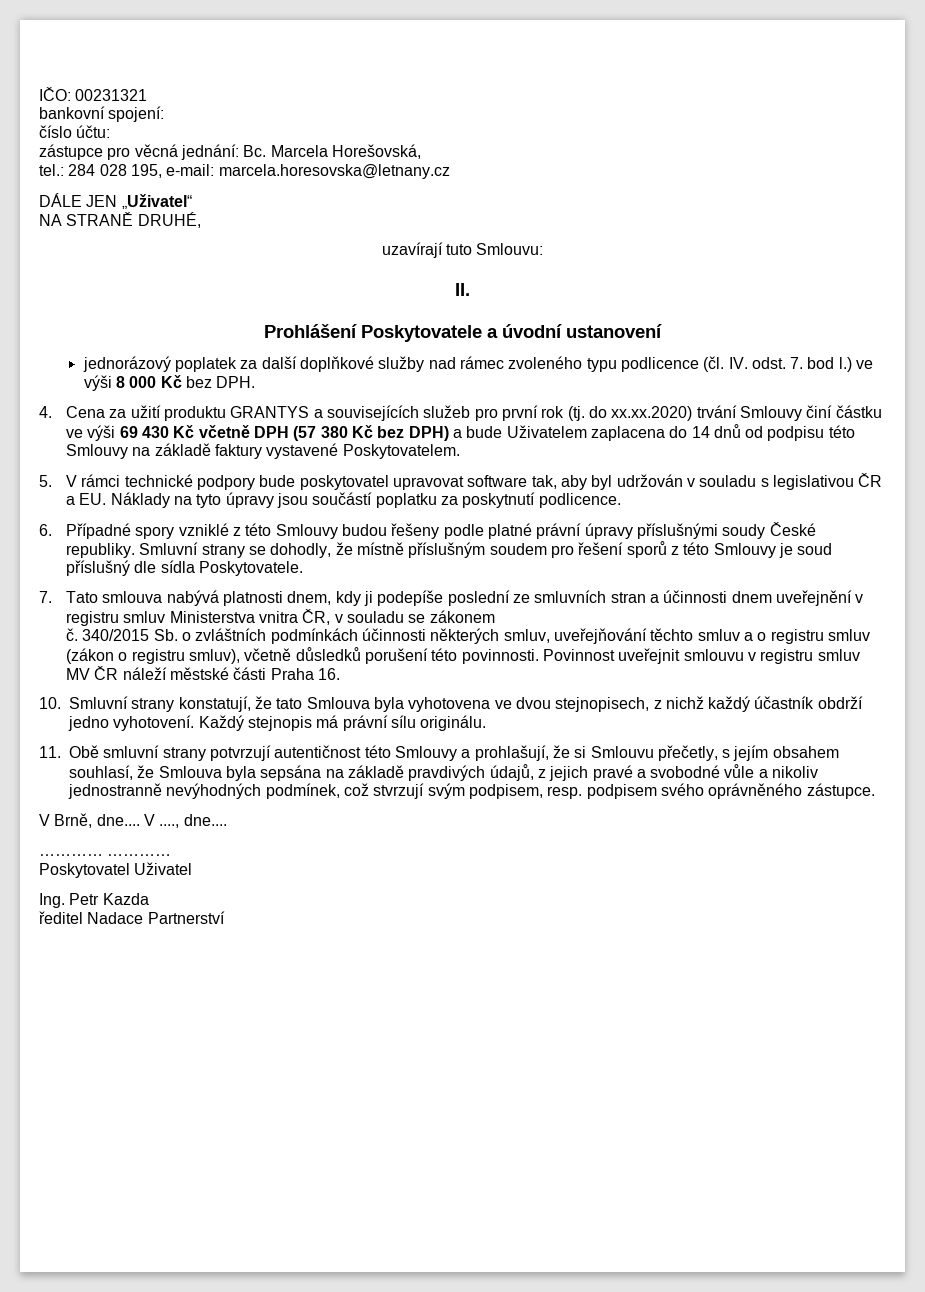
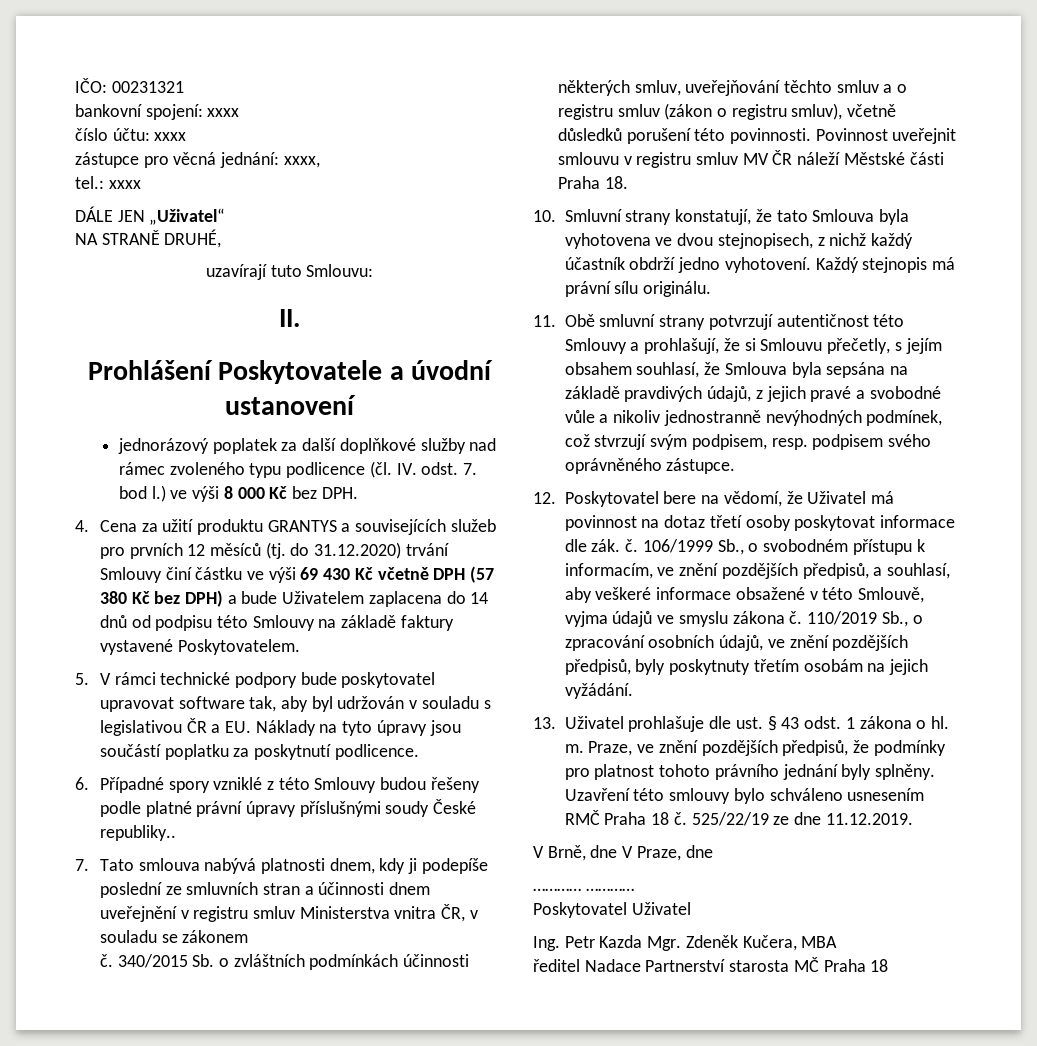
- bankovní spojení:
+ bankovní spojení: xxxx
- číslo účtu:
+ číslo účtu: xxxx
- zástupce pro věcná jednání: Bc. Marcela Horešovská,
- tel.: 284 028 195, e-mail: marcela.horesovska@letnany.cz
+ zástupce pro věcná jednání: xxxx,
+ tel.: xxxx
- 4. Cena za užití produktu GRANTYS a souvisejících služeb pro první rok (tj. do xx.xx.2020) trvání Smlouvy činí částku ve výši 69 430 Kč včetně DPH (57 380 Kč bez DPH) a bude Uživatelem zaplacena do 14 dnů od podpisu této Smlouvy na základě faktury vystavené Poskytovatelem.
+ 4. Cena za užití produktu GRANTYS a souvisejících služeb pro prvních 12 měsíců (tj. do 31.12.2020) trvání Smlouvy činí částku ve výši 69 430 Kč včetně DPH (57 380 Kč bez DPH) a bude Uživatelem zaplacena do 14 dnů od podpisu této Smlouvy na základě faktury vystavené Poskytovatelem.
- 6. Případné spory vzniklé z této Smlouvy budou řešeny podle platné právní úpravy příslušnými soudy České republiky. Smluvní strany se dohodly, že místně příslušným soudem pro řešení sporů z této Smlouvy je soud příslušný dle sídla Poskytovatele.
+ 6. Případné spory vzniklé z této Smlouvy budou řešeny podle platné právní úpravy příslušnými soudy České republiky..
- Povinnost uveřejnit smlouvu v registru smluv MV ČR náleží městské části Praha 16.
+ Povinnost uveřejnit smlouvu v registru smluv MV ČR náleží Městské části Praha 18.
- V Brně, dne.... V ...., dne....
+ 12. Poskytovatel bere na vědomí, že Uživatel má povinnost na dotaz třetí osoby poskytovat informace dle zák. č. 106/1999 Sb., o svobodném přístupu k informacím, ve znění pozdějších předpisů, a souhlasí, aby veškeré informace obsažené v této Smlouvě, vyjma údajů ve smyslu zákona č. 110/2019 Sb., o zpracování osobních údajů, ve znění pozdějších předpisů, byly poskytnuty třetím osobám na jejich vyžádání.
+ 13. Uživatel prohlašuje dle ust. § 43 odst. 1 zákona o hl. m. Praze, ve znění pozdějších předpisů, že podmínky pro platnost tohoto právního jednání byly splněny. Uzavření této smlouvy bylo schváleno usnesením RMČ Praha 18 č. 525/22/19 ze dne 11.12.2019.
+ V Brně, dne V Praze, dne
- Ing. Petr Kazda
+ Ing. Petr Kazda Mgr. Zdeněk Kučera, MBA
- ředitel Nadace Partnerství
+ ředitel Nadace Partnerství starosta MČ Praha 18

